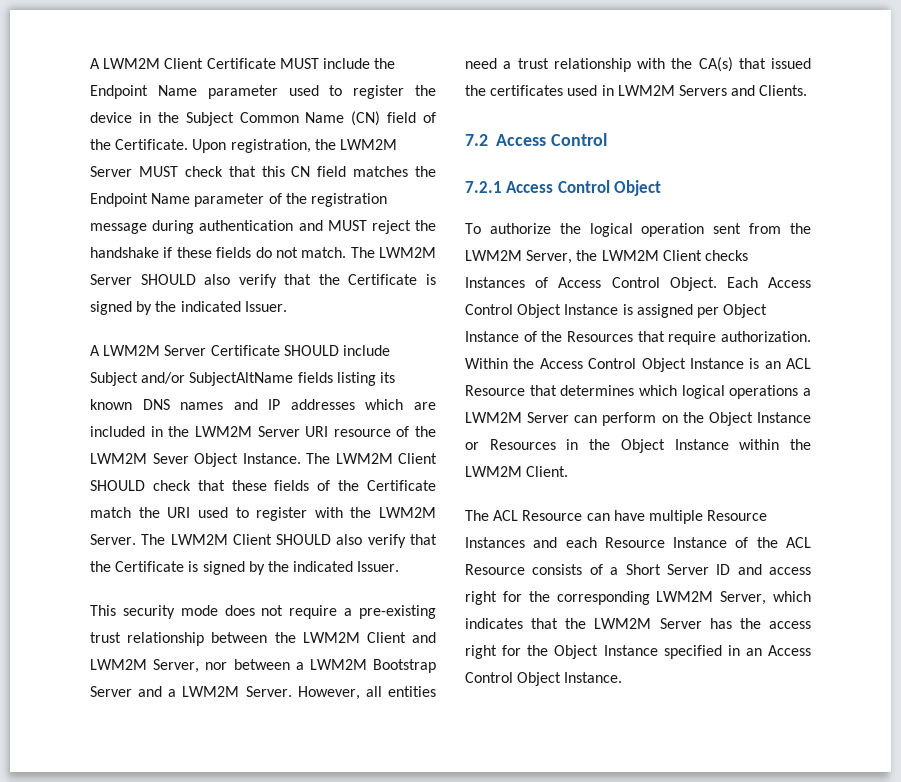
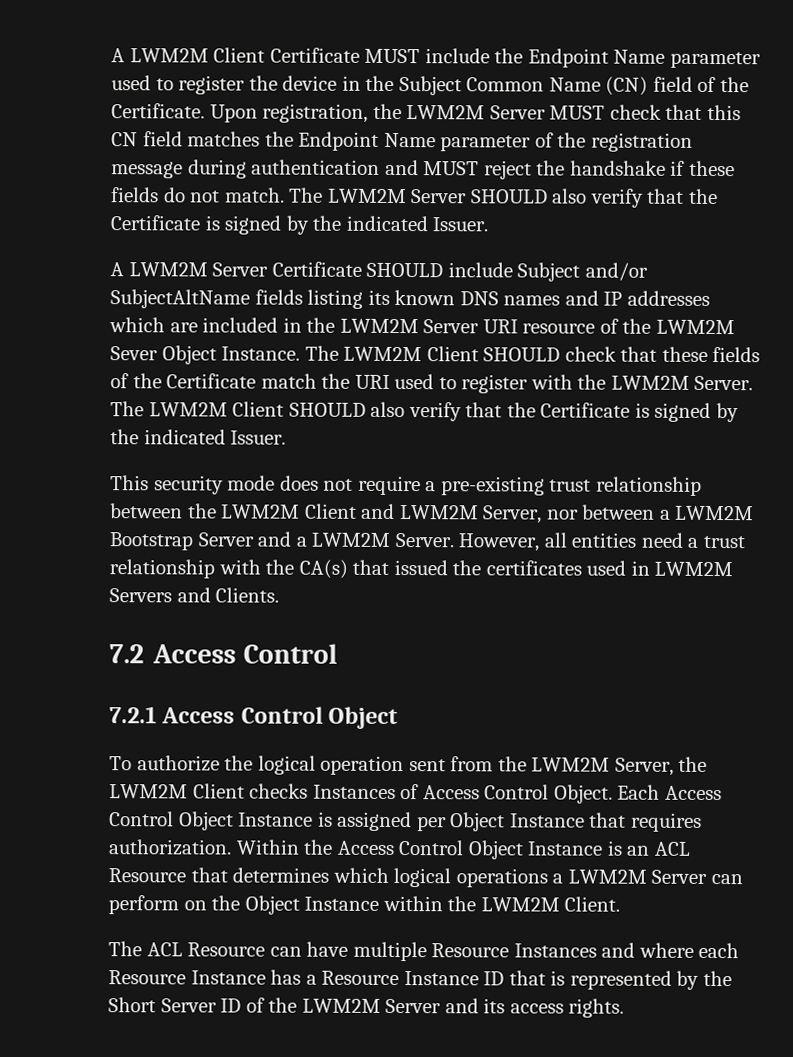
- Each Access Control Object Instance is assigned per Object Instance of the Resources that require authorization.
+ Each Access Control Object Instance is assigned per Object Instance that requires authorization.
- Within the Access Control Object Instance is an ACL Resource that determines which logical operations a LWM2M Server can perform on the Object Instance or Resources in the Object Instance within the LWM2M Client.
+ Within the Access Control Object Instance is an ACL Resource that determines which logical operations a LWM2M Server can perform on the Object Instance within the LWM2M Client.
- The ACL Resource can have multiple Resource Instances and each Resource Instance of the ACL Resource consists of a Short Server ID and access right for the corresponding LWM2M Server, which indicates that the LWM2M Server has the access right for the Object Instance specified in an Access Control Object Instance.
+ The ACL Resource can have multiple Resource Instances and where each Resource Instance has a Resource Instance ID that is represented by the Short Server ID of the LWM2M Server and its access rights.

